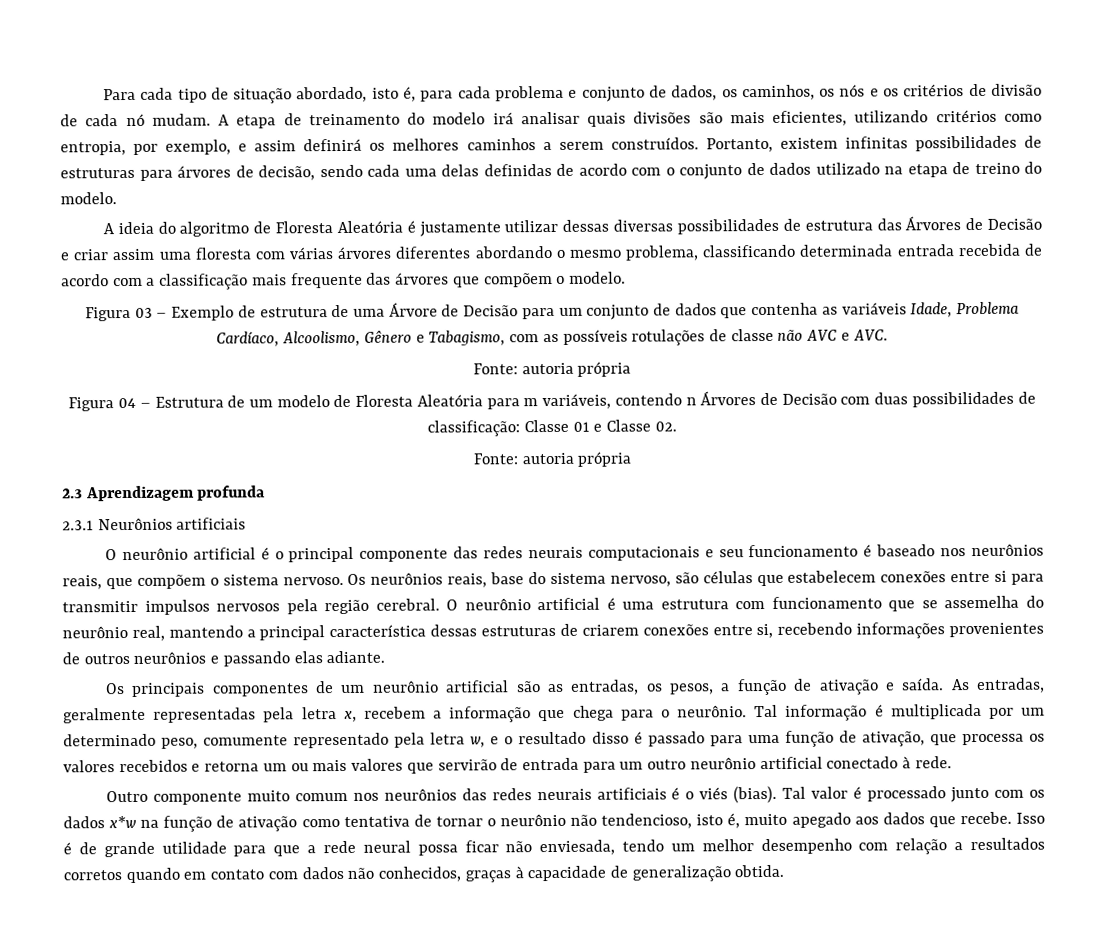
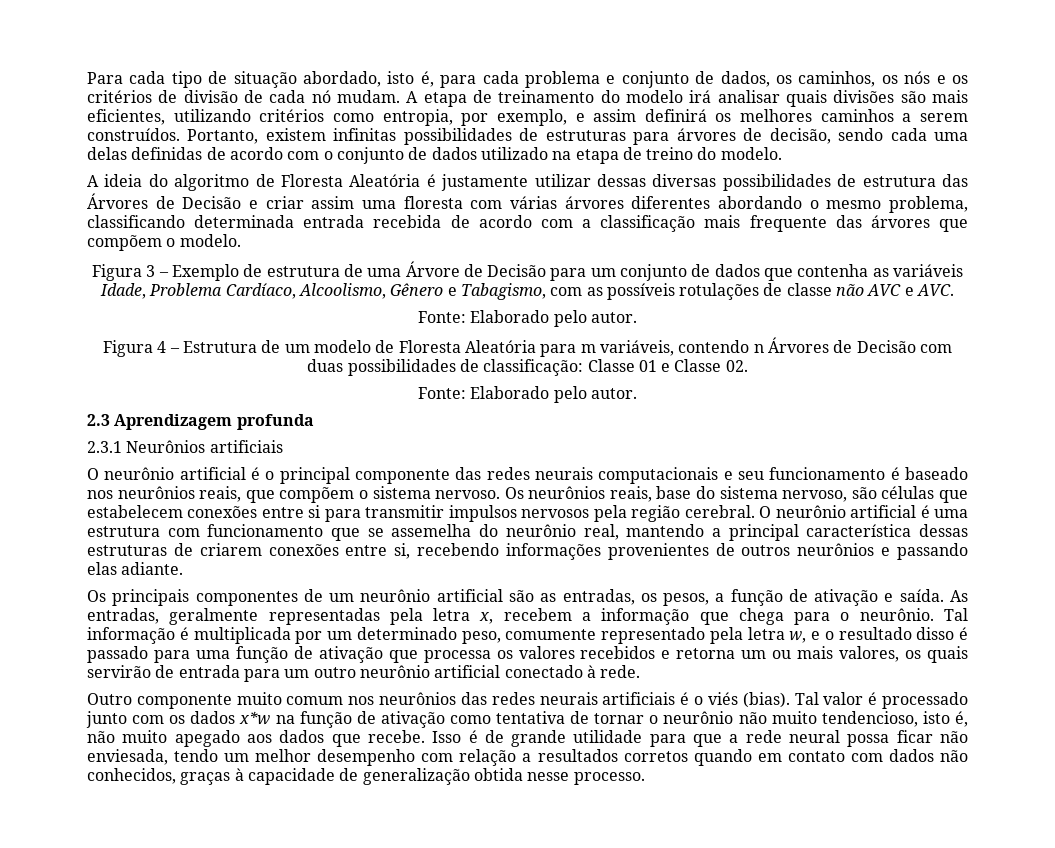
- Figura 03 – Exemplo de estrutura de uma Árvore de Decisão para um conjunto de dados que contenha as variáveis Idade, Problema Cardíaco, Alcoolismo, Gênero e Tabagismo, com as possíveis rotulações de classe não AVC e AVC.
- Fonte: autoria própria
- Figura 04 – Estrutura de um modelo de Floresta Aleatória para m variáveis, contendo n Árvores de Decisão com duas possibilidades de classificação:
+ Figura 3 – Exemplo de estrutura de uma Árvore de Decisão para um conjunto de dados que contenha as variáveis Idade, Problema Cardíaco, Alcoolismo, Gênero e Tabagismo, com as possíveis rotulações de classe não AVC e AVC.
+ Fonte: Elaborado pelo autor.
+ Figura 4 – Estrutura de um modelo de Floresta Aleatória para m variáveis, contendo n Árvores de Decisão com duas possibilidades de classificação:
  Classe 01 e Classe 02.
- Fonte: autoria própria
+ Fonte: Elaborado pelo autor.
- Tal informação é multiplicada por um determinado peso, comumente representado pela letra w, e o resultado disso é passado para uma função de ativação, que processa os valores recebidos e retorna um ou mais valores que servirão de entrada para um outro neurônio artificial conectado à rede.
+ Tal informação é multiplicada por um determinado peso, comumente representado pela letra w, e o resultado disso é passado para uma função de ativação que processa os valores recebidos e retorna um ou mais valores, os quais servirão de entrada para um outro neurônio artificial conectado à rede.
- Tal valor é processado junto com os dados x*w na função de ativação como tentativa de tornar o neurônio não tendencioso, isto é, muito apegado aos dados que recebe.
+ Tal valor é processado junto com os dados x*w na função de ativação como tentativa de tornar o neurônio não muito tendencioso, isto é, não muito apegado aos dados que recebe.
- Isso é de grande utilidade para que a rede neural possa ficar não enviesada, tendo um melhor desempenho com relação a resultados corretos quando em contato com dados não conhecidos, graças à capacidade de generalização obtida.
+ Isso é de grande utilidade para que a rede neural possa ficar não enviesada, tendo um melhor desempenho com relação a resultados corretos quando em contato com dados não conhecidos, graças à capacidade de generalização obtida nesse processo.

